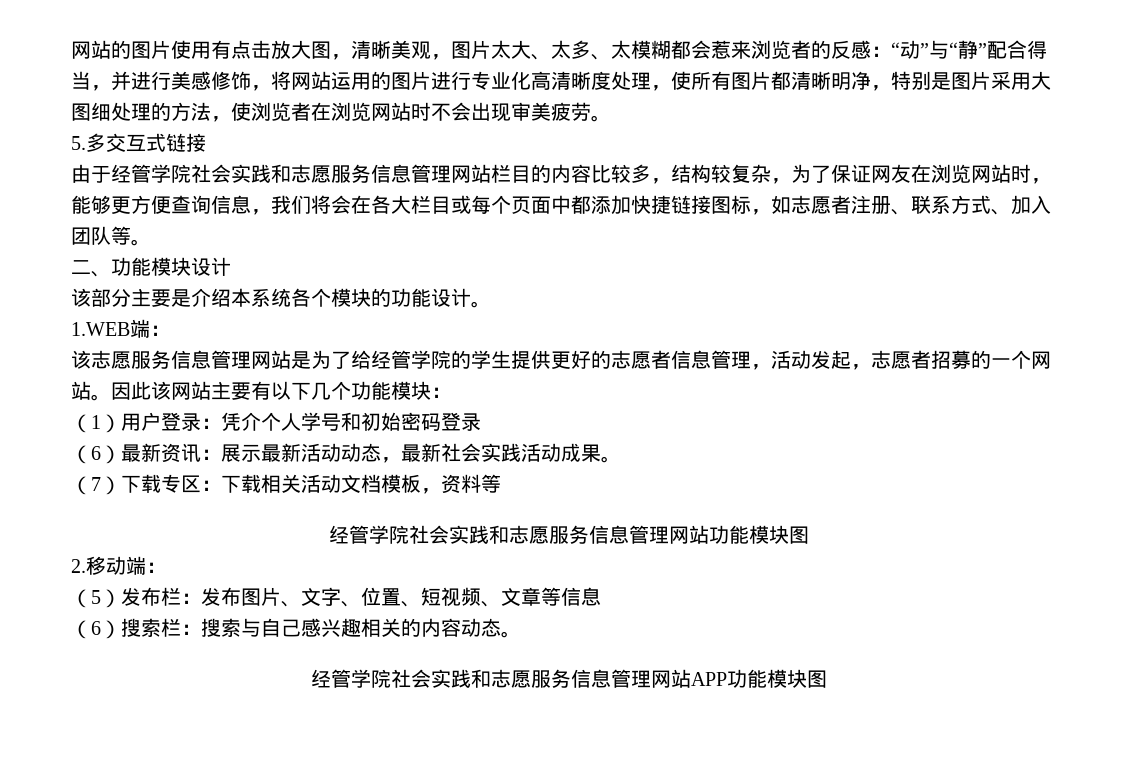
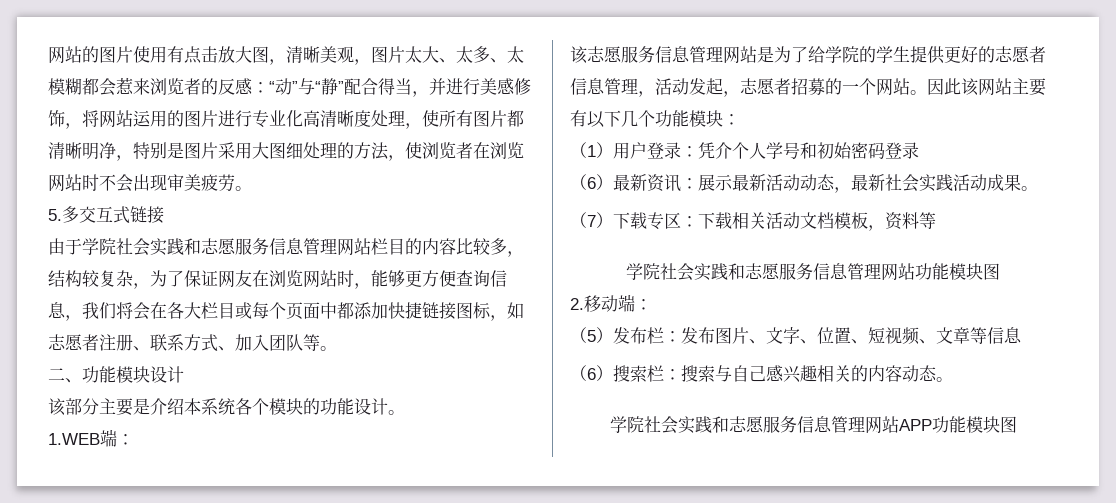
- 由于经管学院社会实践和志愿服务信息管理网站栏目的内容比较多，结构较复杂，为了保证网友在浏览网站时，能够更方便查询信息，我们将会在各大栏目或每个页面中都添加快捷链接图标，如志愿者注册、联系方式、加入团队等。
+ 由于学院社会实践和志愿服务信息管理网站栏目的内容比较多，结构较复杂，为了保证网友在浏览网站时，能够更方便查询信息，我们将会在各大栏目或每个页面中都添加快捷链接图标，如志愿者注册、联系方式、加入团队等。
- 该志愿服务信息管理网站是为了给经管学院的学生提供更好的志愿者信息管理，活动发起，志愿者招募的一个网站。
+ 该志愿服务信息管理网站是为了给学院的学生提供更好的志愿者信息管理，活动发起，志愿者招募的一个网站。
- 经管学院社会实践和志愿服务信息管理网站功能模块图
+ 学院社会实践和志愿服务信息管理网站功能模块图
- 经管学院社会实践和志愿服务信息管理网站APP功能模块图
+ 学院社会实践和志愿服务信息管理网站APP功能模块图

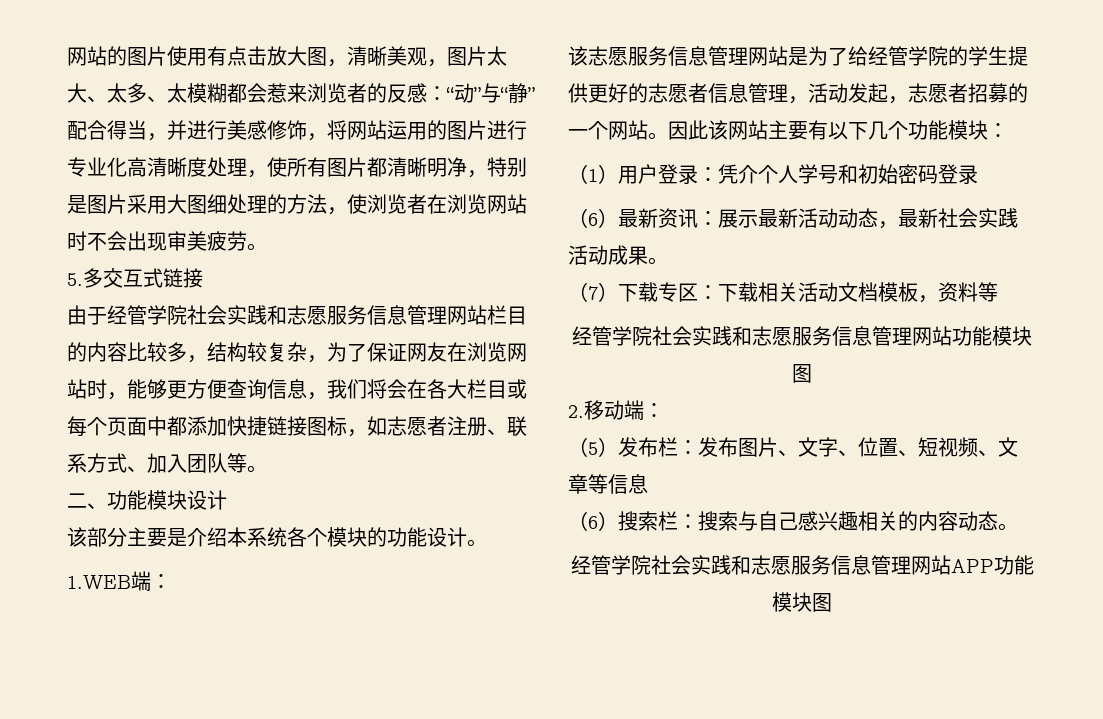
- 由于学院社会实践和志愿服务信息管理网站栏目的内容比较多，结构较复杂，为了保证网友在浏览网站时，能够更方便查询信息，我们将会在各大栏目或每个页面中都添加快捷链接图标，如志愿者注册、联系方式、加入团队等。
+ 由于经管学院社会实践和志愿服务信息管理网站栏目的内容比较多，结构较复杂，为了保证网友在浏览网站时，能够更方便查询信息，我们将会在各大栏目或每个页面中都添加快捷链接图标，如志愿者注册、联系方式、加入团队等。
- 该志愿服务信息管理网站是为了给学院的学生提供更好的志愿者信息管理，活动发起，志愿者招募的一个网站。
+ 该志愿服务信息管理网站是为了给经管学院的学生提供更好的志愿者信息管理，活动发起，志愿者招募的一个网站。
- 学院社会实践和志愿服务信息管理网站功能模块图
+ 经管学院社会实践和志愿服务信息管理网站功能模块图
- 学院社会实践和志愿服务信息管理网站APP功能模块图
+ 经管学院社会实践和志愿服务信息管理网站APP功能模块图

